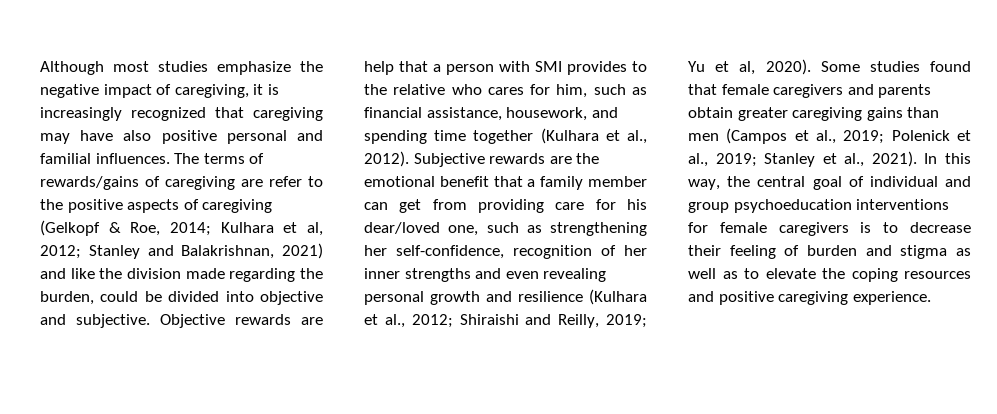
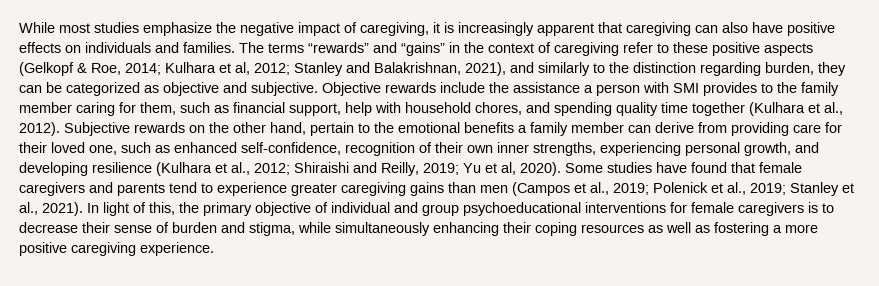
- Although most studies emphasize the negative impact of caregiving, it is increasingly recognized that caregiving may have also positive personal and familial influences. The terms of rewards/gains of caregiving are refer to the positive aspects of caregiving (Gelkopf & Roe, 2014; Kulhara et al, 2012; Stanley and Balakrishnan, 2021) and like the division made regarding the burden, could be divided into objective and subjective.
+ While most studies emphasize the negative impact of caregiving, it is increasingly apparent that caregiving can also have positive effects on individuals and families. The terms “rewards” and “gains” in the context of caregiving refer to these positive aspects (Gelkopf & Roe, 2014; Kulhara et al, 2012; Stanley and Balakrishnan, 2021), and similarly to the distinction regarding burden, they can be categorized as objective and subjective.
- Objective rewards are help that a person with SMI provides to the relative who cares for him, such as financial assistance, housework, and spending time together (Kulhara et al., 2012).
+ Objective rewards include the assistance a person with SMI provides to the family member caring for them, such as financial support, help with household chores, and spending quality time together (Kulhara et al., 2012).
- Subjective rewards are the emotional benefit that a family member can get from providing care for his dear/loved one, such as strengthening her self-confidence, recognition of her inner strengths and even revealing personal growth and resilience (Kulhara et al., 2012; Shiraishi and Reilly, 2019; Yu et al, 2020).
+ Subjective rewards on the other hand, pertain to the emotional benefits a family member can derive from providing care for their loved one, such as enhanced self-confidence, recognition of their own inner strengths, experiencing personal growth, and developing resilience (Kulhara et al., 2012; Shiraishi and Reilly, 2019; Yu et al, 2020).
- Some studies found that female caregivers and parents obtain greater caregiving gains than men (Campos et al., 2019; Polenick et al., 2019; Stanley et al., 2021).
+ Some studies have found that female caregivers and parents tend to experience greater caregiving gains than men (Campos et al., 2019; Polenick et al., 2019; Stanley et al., 2021).
- In this way, the central goal of individual and group psychoeducation interventions for female caregivers is to decrease their feeling of burden and stigma as well as to elevate the coping resources and positive caregiving experience.
+ In light of this, the primary objective of individual and group psychoeducational interventions for female caregivers is to decrease their sense of burden and stigma, while simultaneously enhancing their coping resources as well as fostering a more positive caregiving experience.

